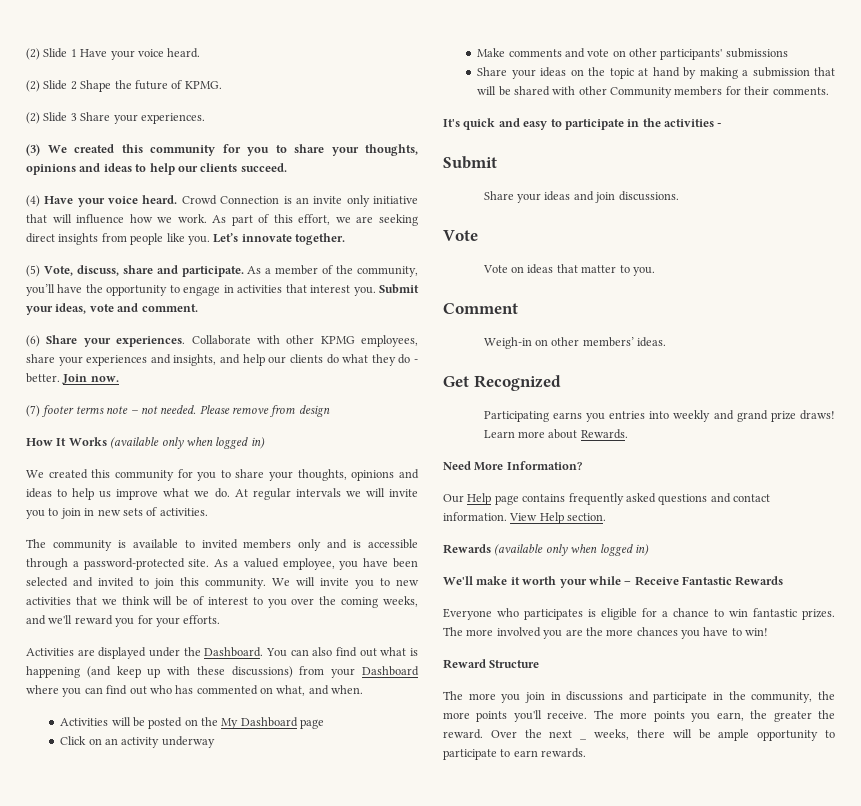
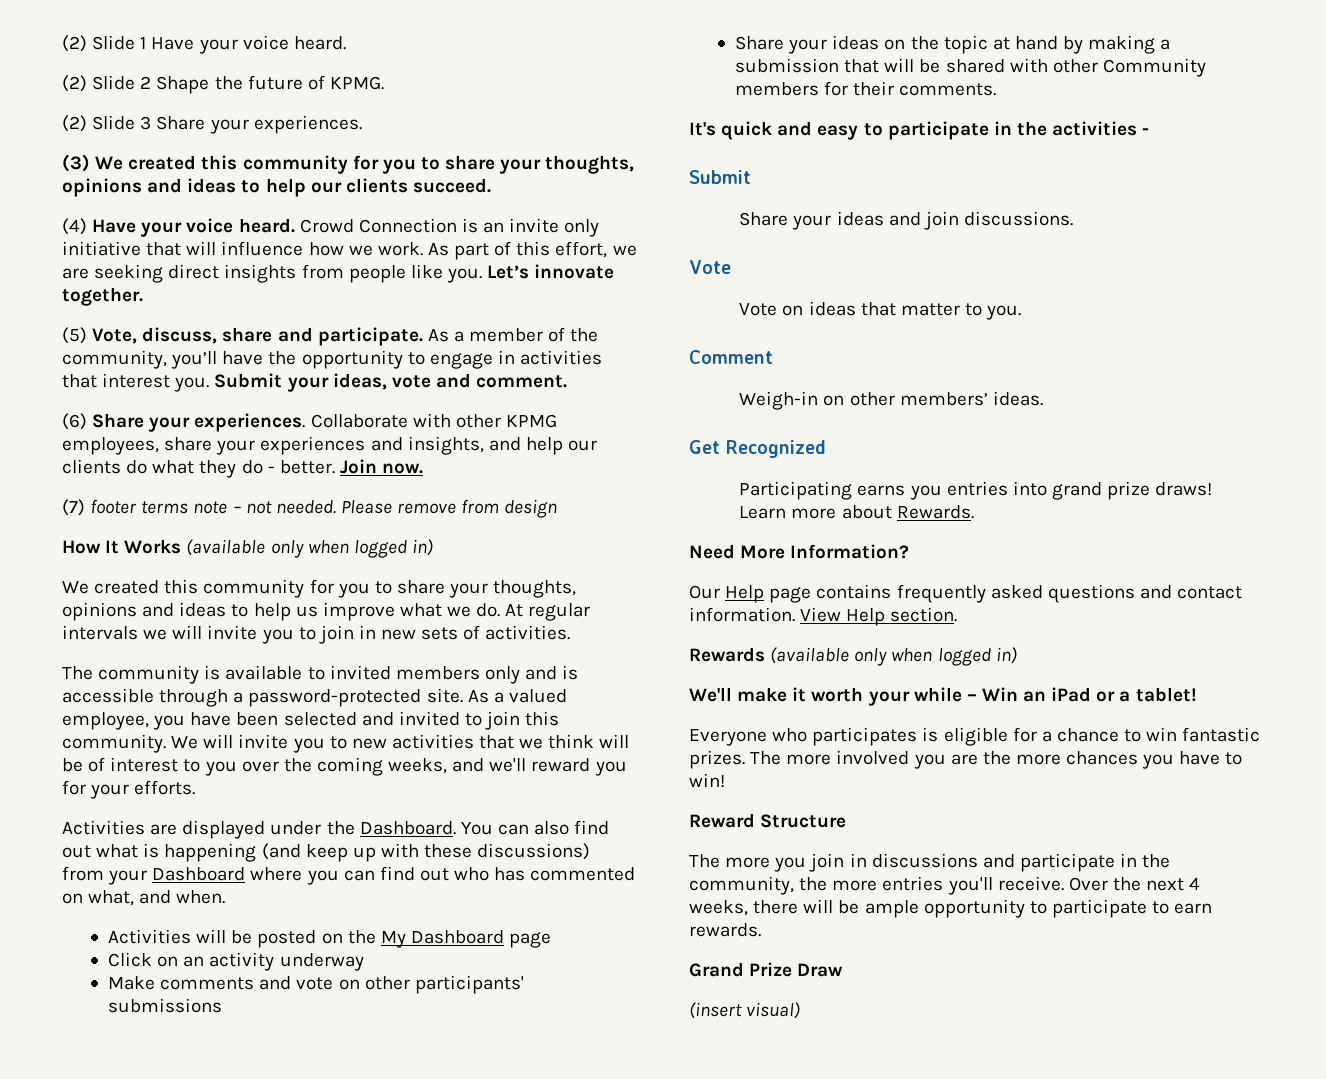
- Participating earns you entries into weekly and grand prize draws!
+ Participating earns you entries into grand prize draws!
- We'll make it worth your while – Receive Fantastic Rewards
+ We'll make it worth your while – Win an iPad or a tablet!
- The more you join in discussions and participate in the community, the more points you'll receive.
+ The more you join in discussions and participate in the community, the more entries you'll receive.
- The more points you earn, the greater the reward.
- Over the next _ weeks, there will be ample opportunity to participate to earn rewards.
+ Over the next 4 weeks, there will be ample opportunity to participate to earn rewards.
+ Grand Prize Draw
+ (insert visual)

